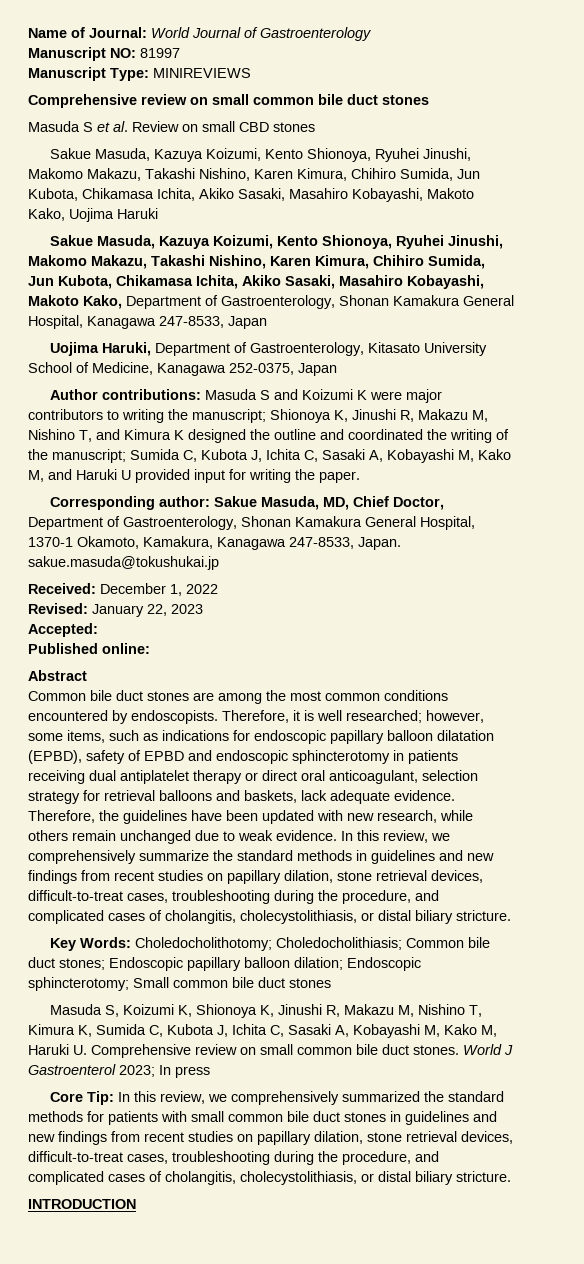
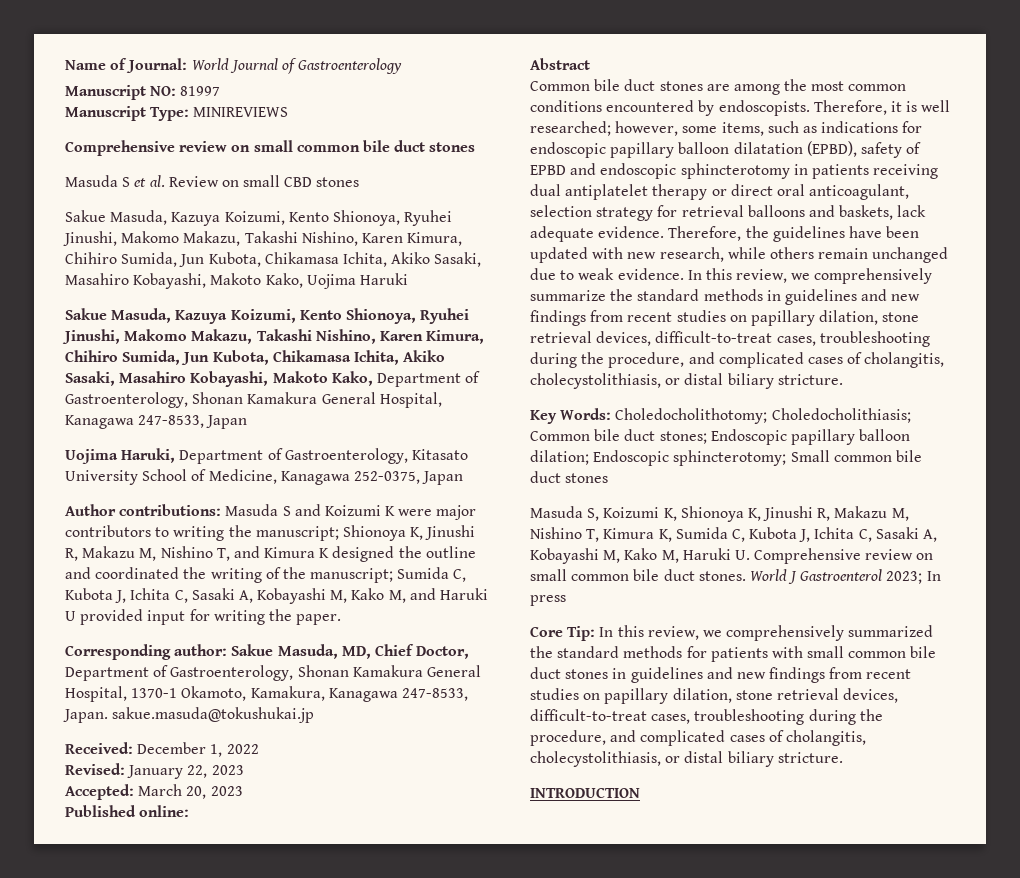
- Accepted:
+ Accepted: March 20, 2023

